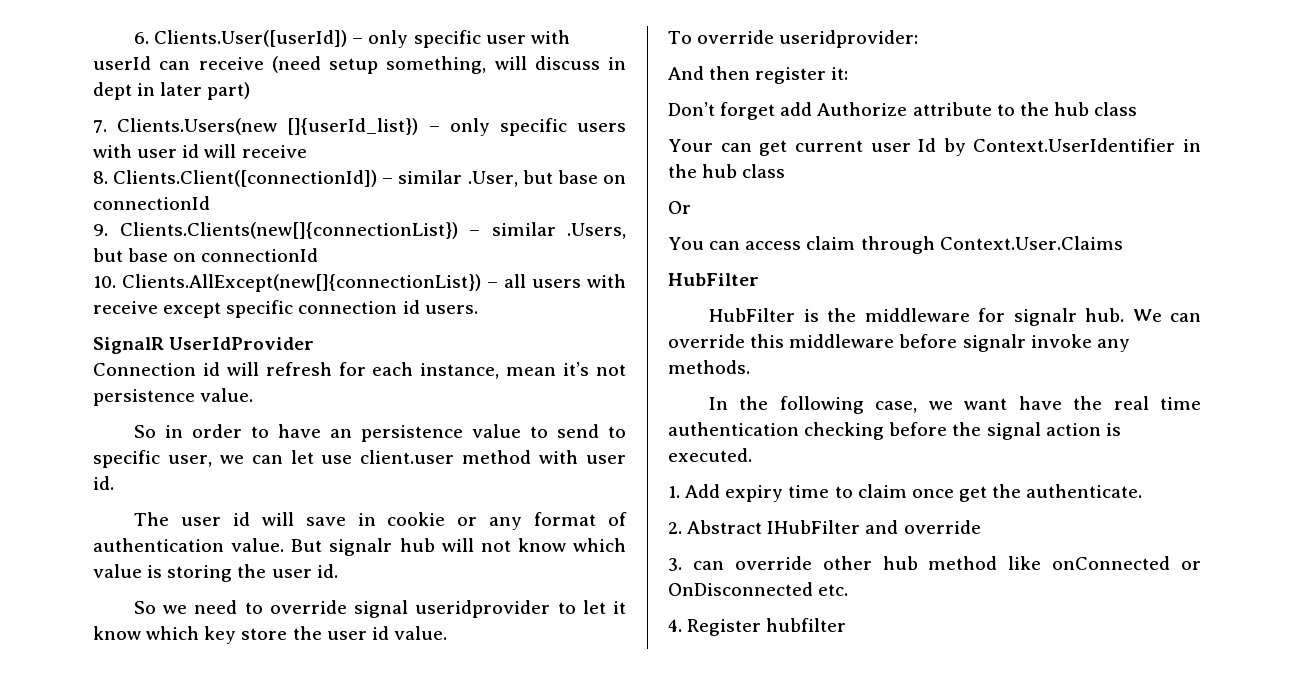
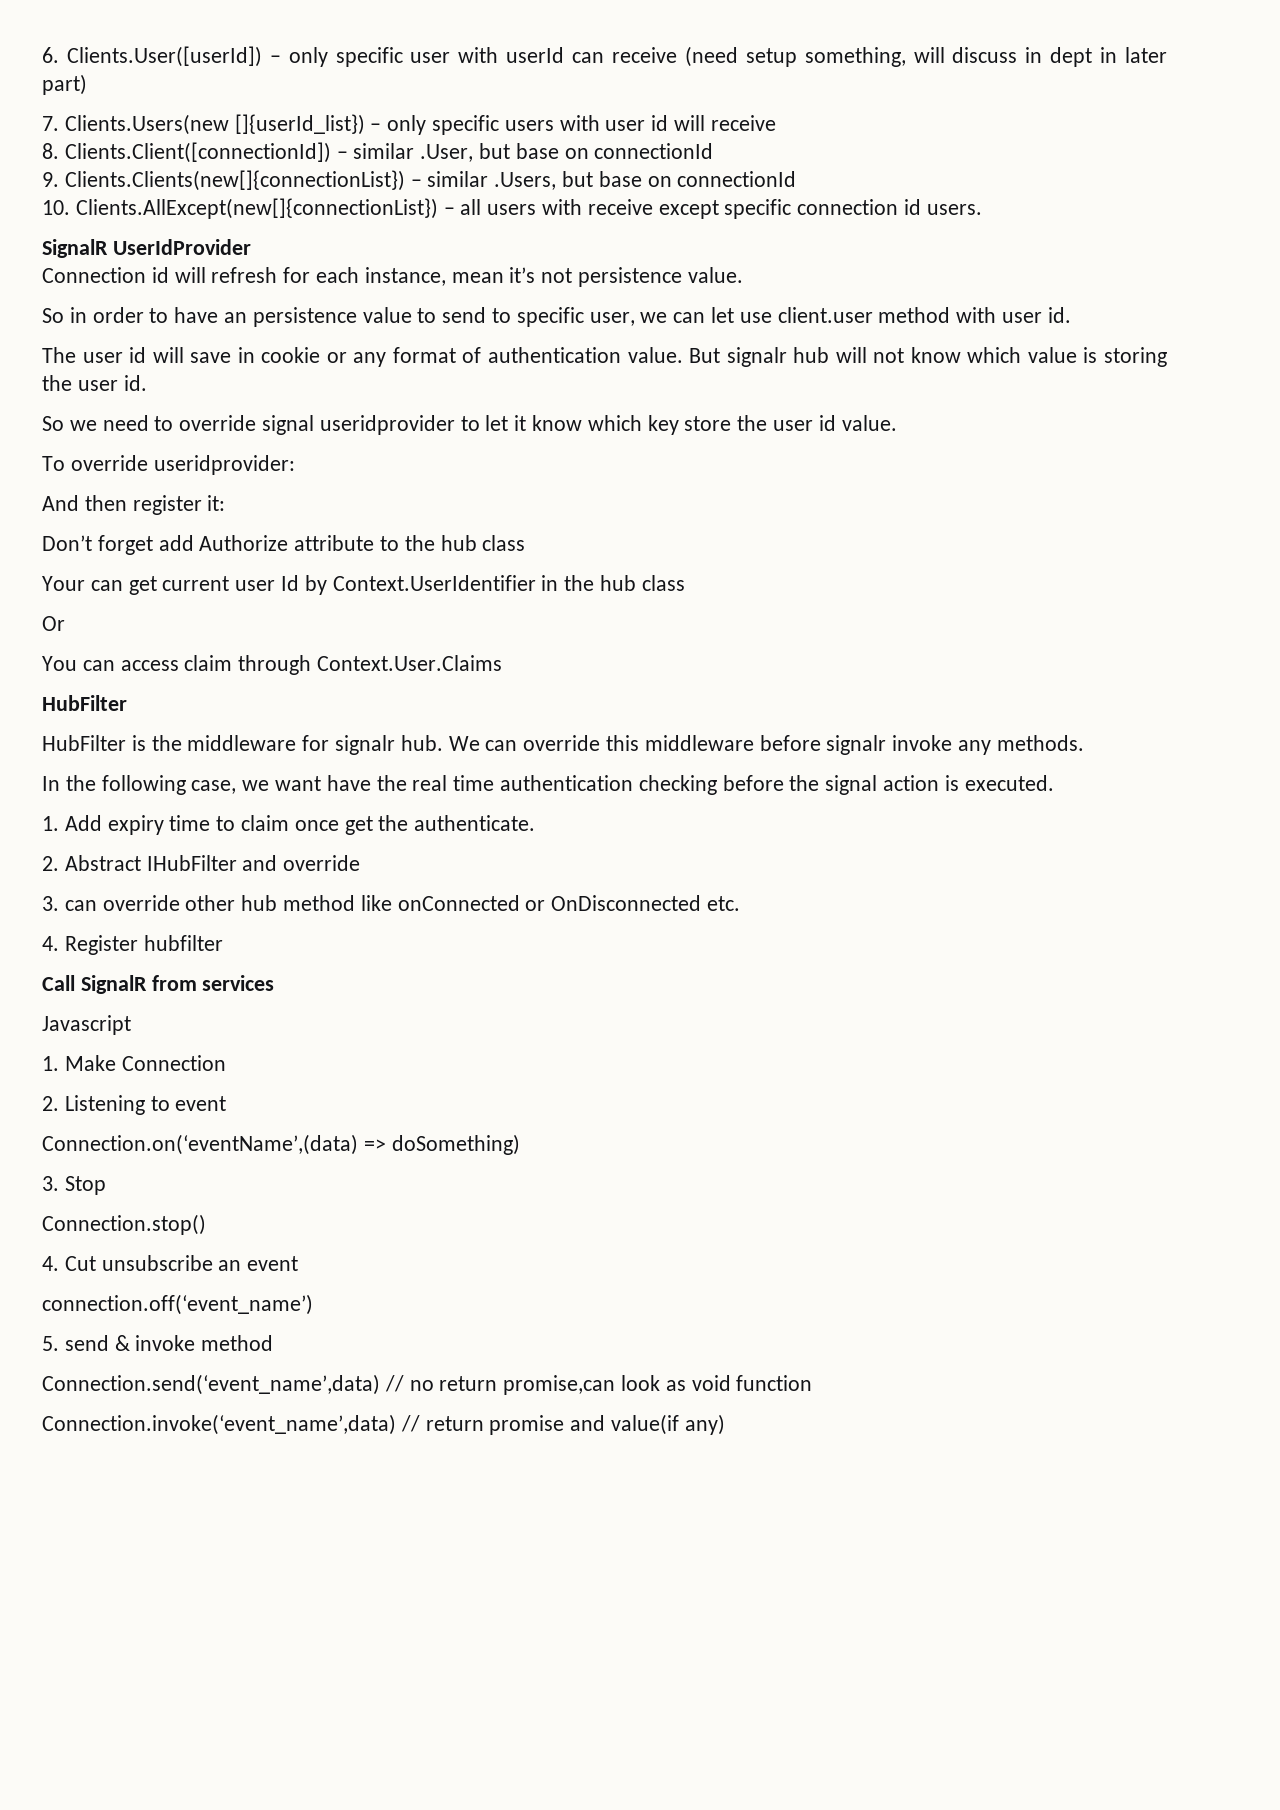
+ Call SignalR from services
+ Javascript
+ 1. Make Connection
+ 2. Listening to event
+ Connection.on(‘eventName’,(data) => doSomething)
+ 3. Stop
+ Connection.stop()
+ 4. Cut unsubscribe an event
+ connection.off(‘event_name’)
+ 5. send & invoke method
+ Connection.send(‘event_name’,data) // no return promise,can look as void function
+ Connection.invoke(‘event_name’,data) // return promise and value(if any)

